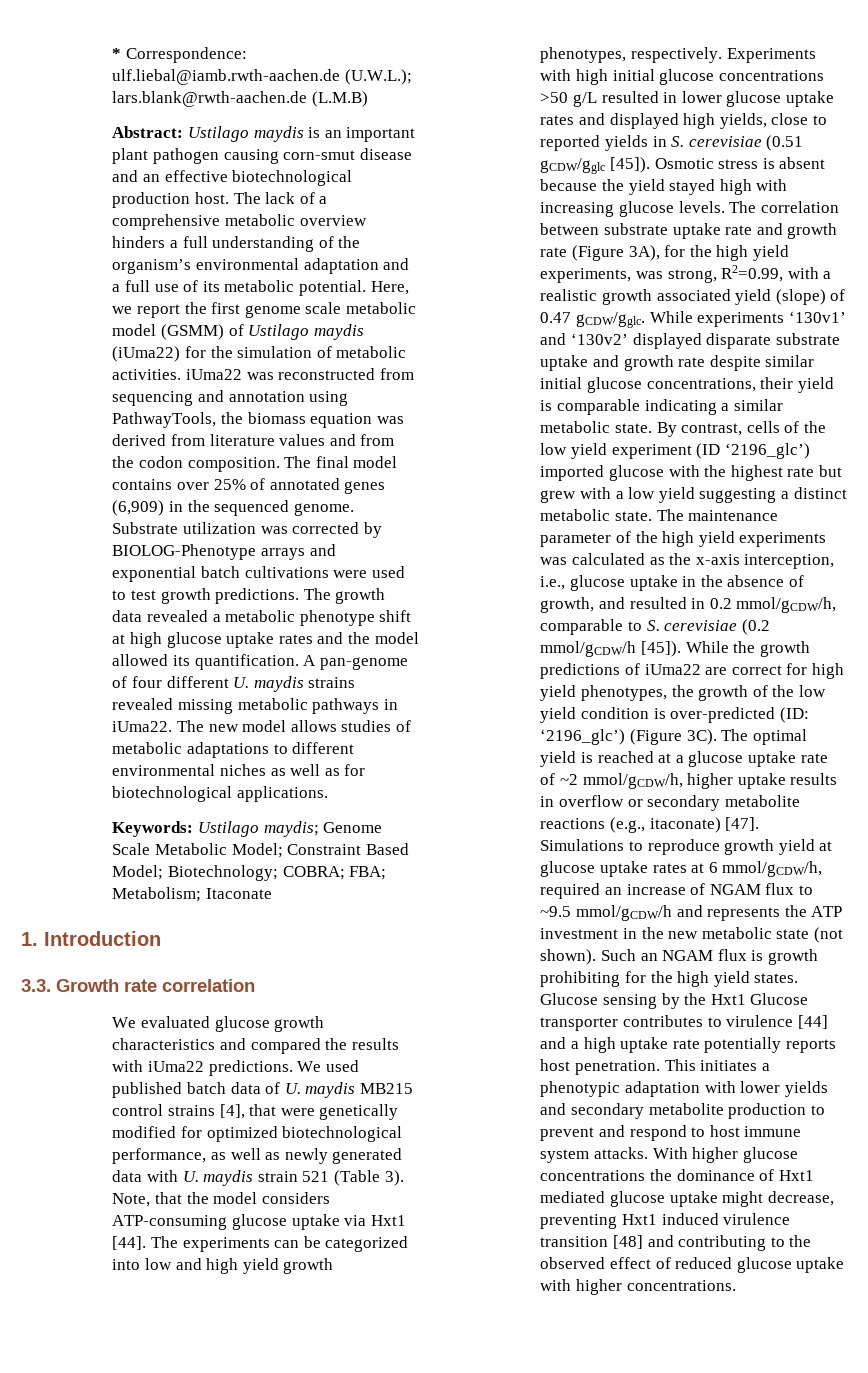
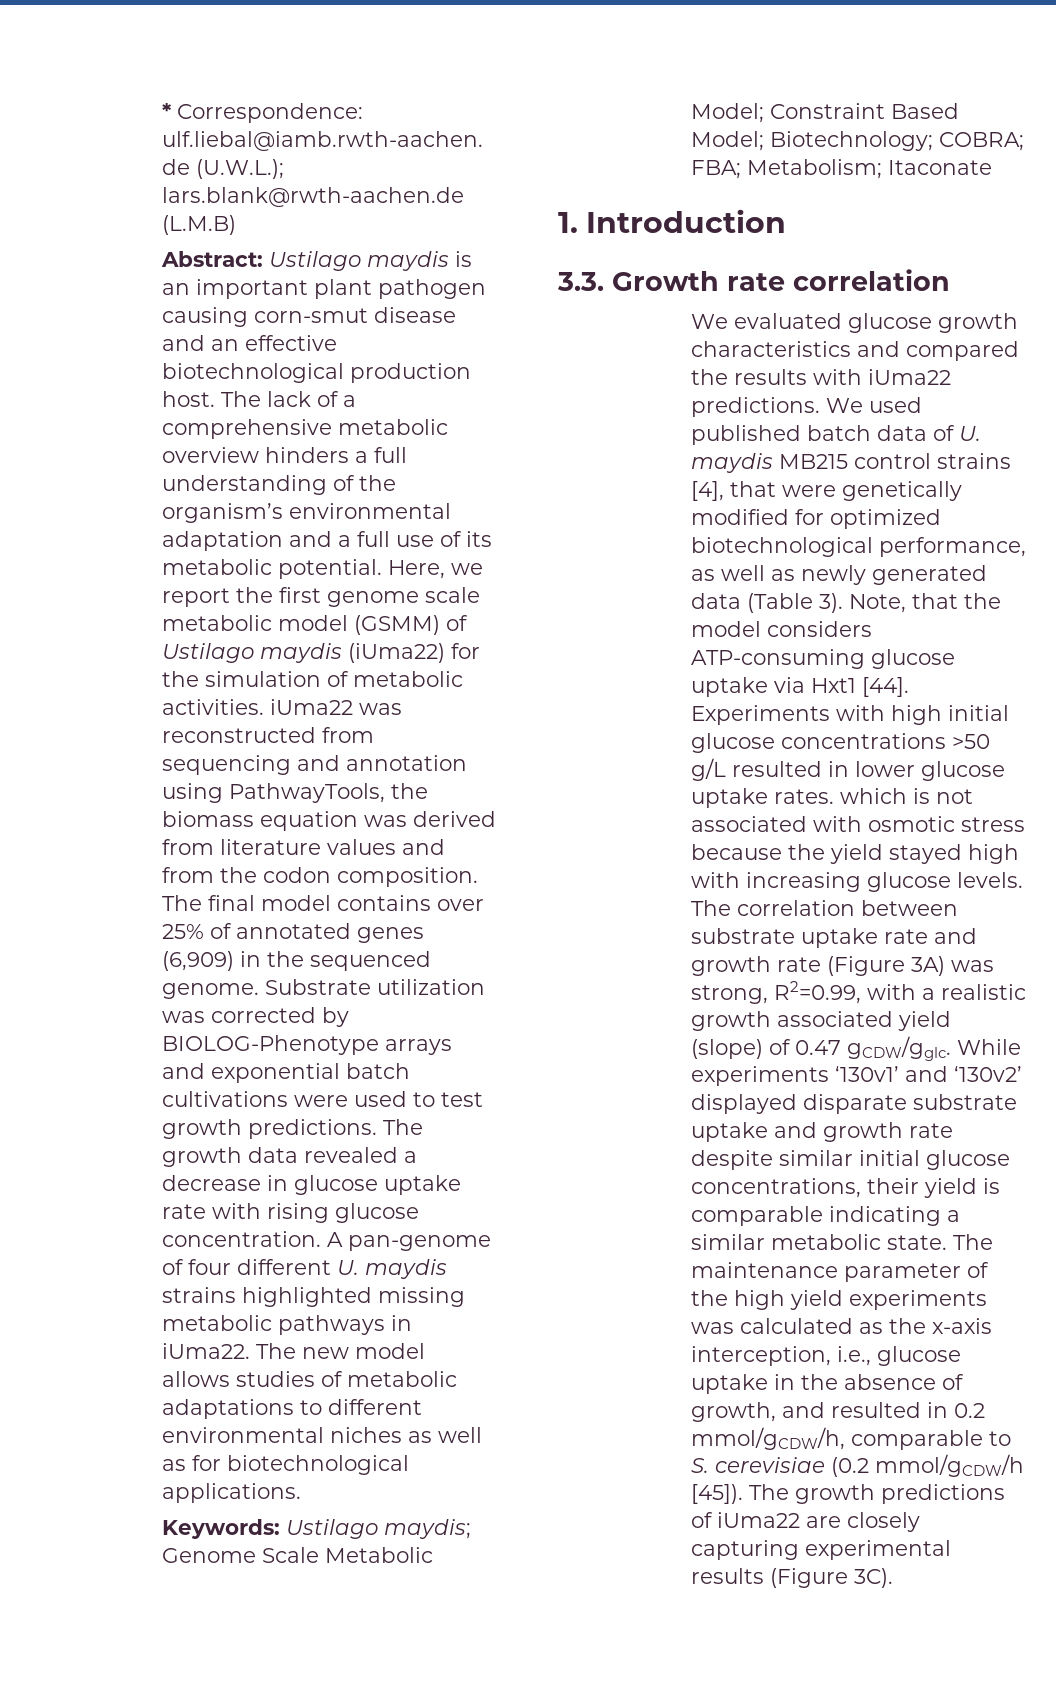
- The growth data revealed a metabolic phenotype shift at high glucose uptake rates and the model allowed its quantification.
+ The growth data revealed a decrease in glucose uptake rate with rising glucose concentration.
- A pan-genome of four different U. maydis strains revealed missing metabolic pathways in iUma22.
+ A pan-genome of four different U. maydis strains highlighted missing metabolic pathways in iUma22.
- We used published batch data of U. maydis MB215 control strains [4], that were genetically modified for optimized biotechnological performance, as well as newly generated data with U. maydis strain 521 (Table 3).
+ We used published batch data of U. maydis MB215 control strains [4], that were genetically modified for optimized biotechnological performance, as well as newly generated data (Table 3).
- The experiments can be categorized into low and high yield growth phenotypes, respectively.
- Experiments with high initial glucose concentrations >50 g/L resulted in lower glucose uptake rates and displayed high yields, close to reported yields in S. cerevisiae (0.51 gCDW/gglc [45]). Osmotic stress is absent because the yield stayed high with increasing glucose levels.
+ Experiments with high initial glucose concentrations >50 g/L resulted in lower glucose uptake rates. which is not associated with osmotic stress because the yield stayed high with increasing glucose levels.
- The correlation between substrate uptake rate and growth rate (Figure 3A), for the high yield experiments, was strong, R2=0.99, with a realistic growth associated yield (slope) of 0.47 gCDW/gglc.
+ The correlation between substrate uptake rate and growth rate (Figure 3A) was strong, R2=0.99, with a realistic growth associated yield (slope) of 0.47 gCDW/gglc.
- By contrast, cells of the low yield experiment (ID ‘2196_glc’) imported glucose with the highest rate but grew with a low yield suggesting a distinct metabolic state.
- While the growth predictions of iUma22 are correct for high yield phenotypes, the growth of the low yield condition is over-predicted (ID: ‘2196_glc’) (Figure 3C). The optimal yield is reached at a glucose uptake rate of ~2 mmol/gCDW/h, higher uptake results in overflow or secondary metabolite reactions (e.g., itaconate) [47]. Simulations to reproduce growth yield at glucose uptake rates at 6 mmol/gCDW/h, required an increase of NGAM flux to ~9.5 mmol/gCDW/h and represents the ATP investment in the new metabolic state (not shown). Such an NGAM flux is growth prohibiting for the high yield states. Glucose sensing by the Hxt1 Glucose transporter contributes to virulence [44] and a high uptake rate potentially reports host penetration. This initiates a phenotypic adaptation with lower yields and secondary metabolite production to prevent and respond to host immune system attacks. With higher glucose concentrations the dominance of Hxt1 mediated glucose uptake might decrease, preventing Hxt1 induced virulence transition [48] and contributing to the observed effect of reduced glucose uptake with higher concentrations.
+ The growth predictions of iUma22 are closely capturing experimental results (Figure 3C).

